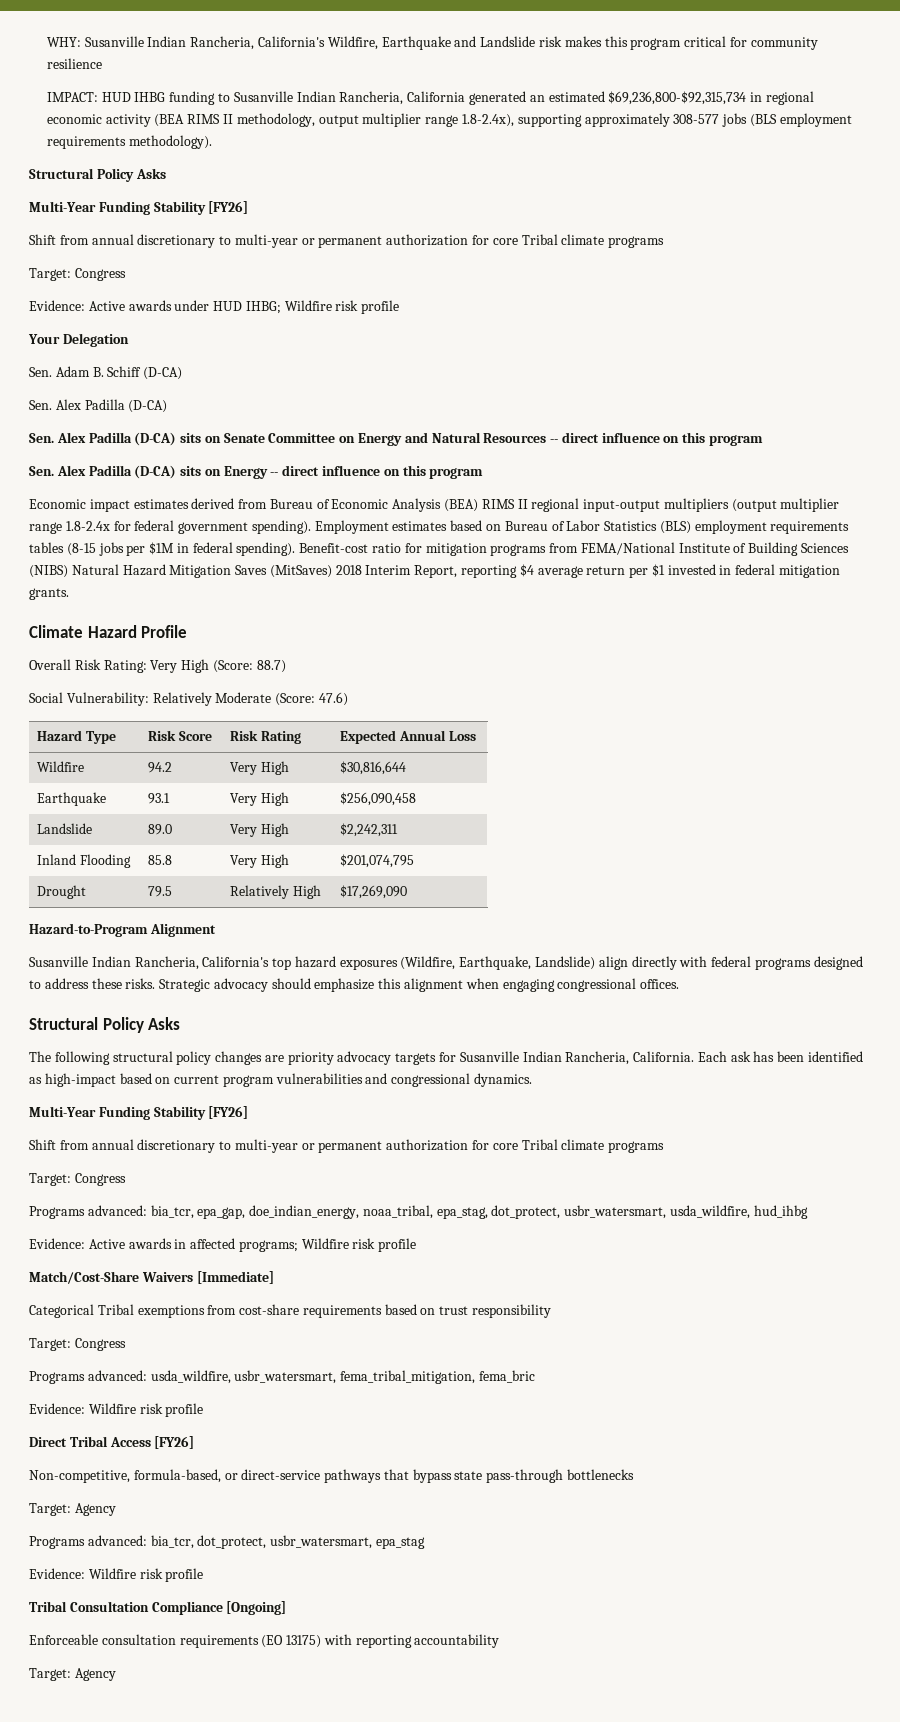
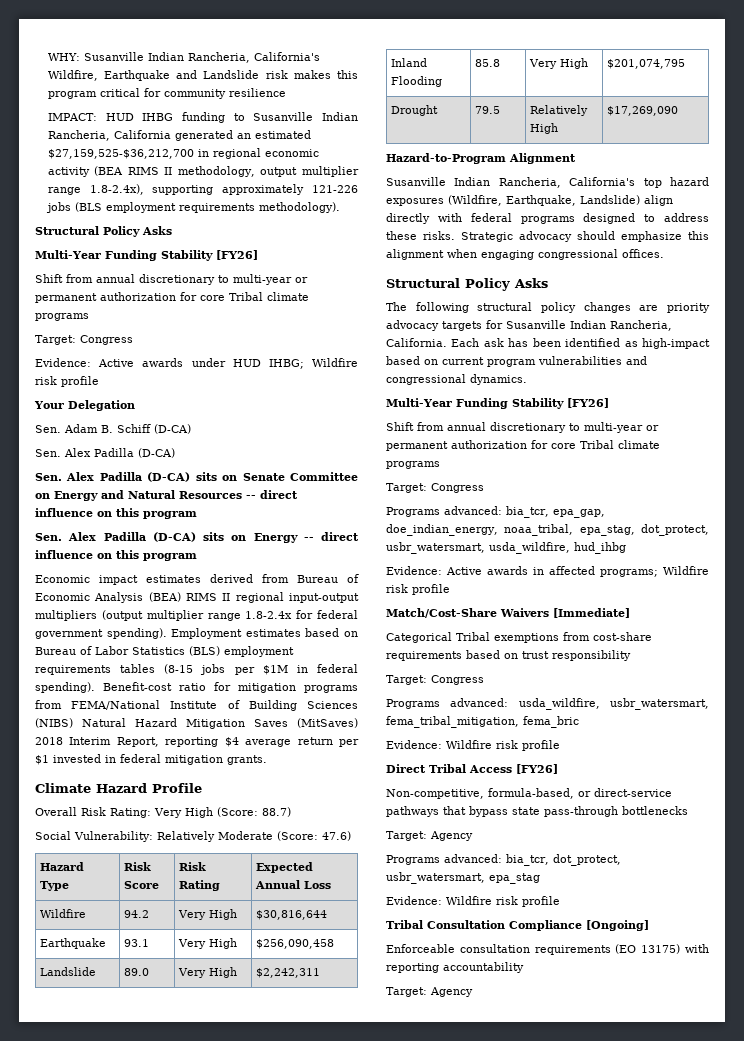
- IMPACT: HUD IHBG funding to Susanville Indian Rancheria, California generated an estimated $69,236,800-$92,315,734 in regional economic activity (BEA RIMS II methodology, output multiplier range 1.8-2.4x), supporting approximately 308-577 jobs (BLS employment requirements methodology).
+ IMPACT: HUD IHBG funding to Susanville Indian Rancheria, California generated an estimated $27,159,525-$36,212,700 in regional economic activity (BEA RIMS II methodology, output multiplier range 1.8-2.4x), supporting approximately 121-226 jobs (BLS employment requirements methodology).

